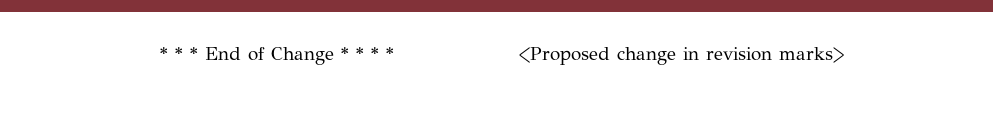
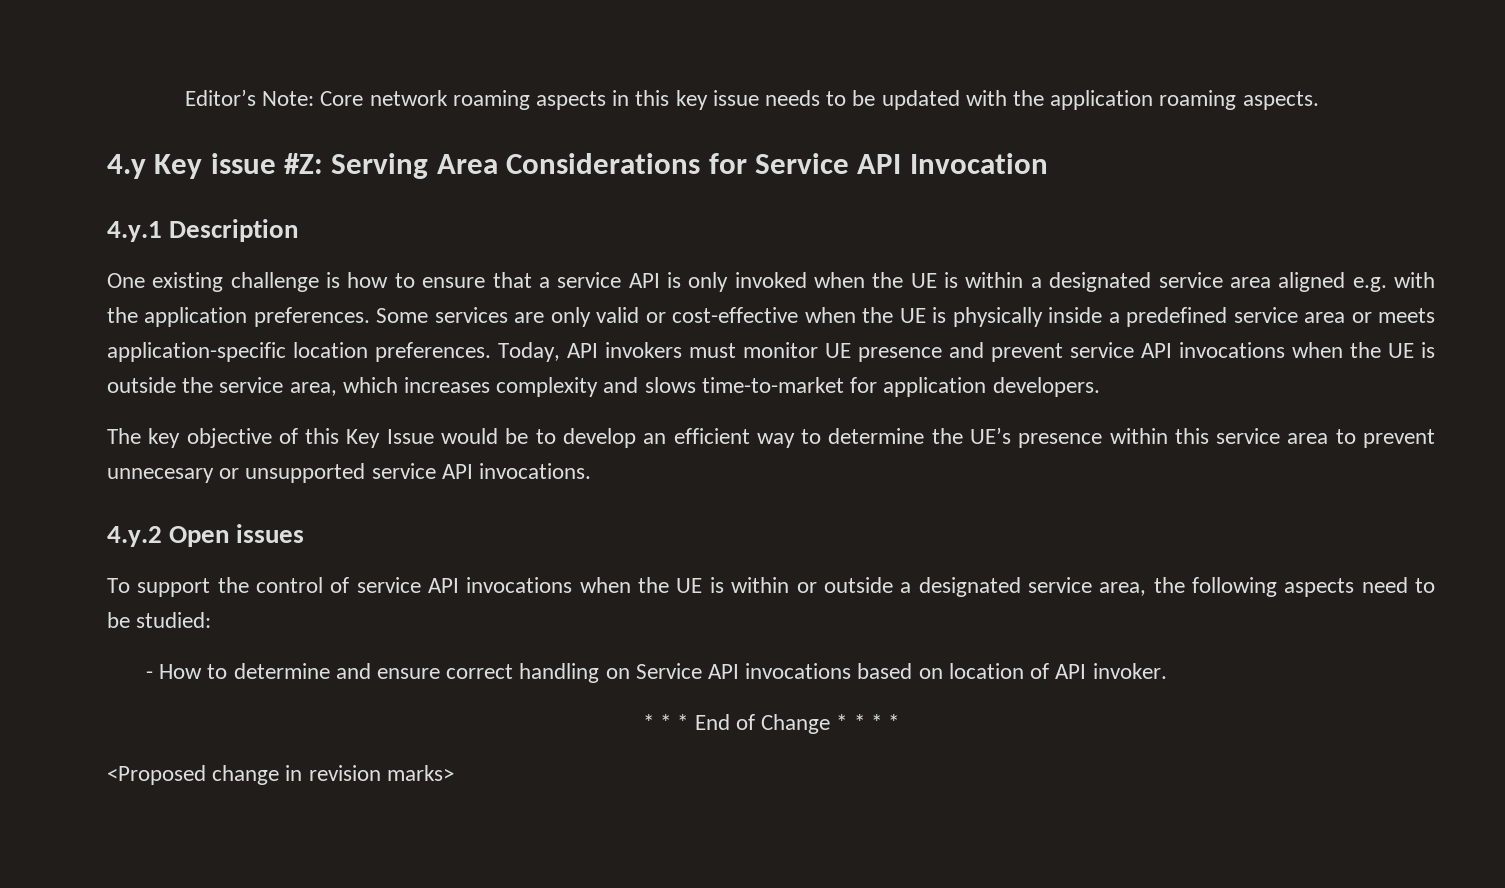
+ Editor’s Note: Core network roaming aspects in this key issue needs to be updated with the application roaming aspects.
+ 4.y Key issue #Z: Serving Area Considerations for Service API Invocation
+ 4.y.1 Description
+ One existing challenge is how to ensure that a service API is only invoked when the UE is within a designated service area aligned e.g. with the application preferences. Some services are only valid or cost-effective when the UE is physically inside a predefined service area or meets application-specific location preferences. Today, API invokers must monitor UE presence and prevent service API invocations when the UE is outside the service area, which increases complexity and slows time-to-market for application developers.
+ The key objective of this Key Issue would be to develop an efficient way to determine the UE’s presence within this service area to prevent unnecesary or unsupported service API invocations.
+ 4.y.2 Open issues
+ To support the control of service API invocations when the UE is within or outside a designated service area, the following aspects need to be studied:
+ - How to determine and ensure correct handling on Service API invocations based on location of API invoker.

